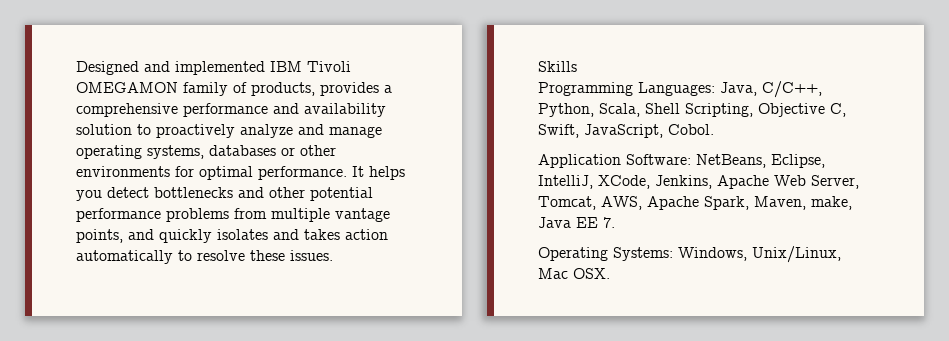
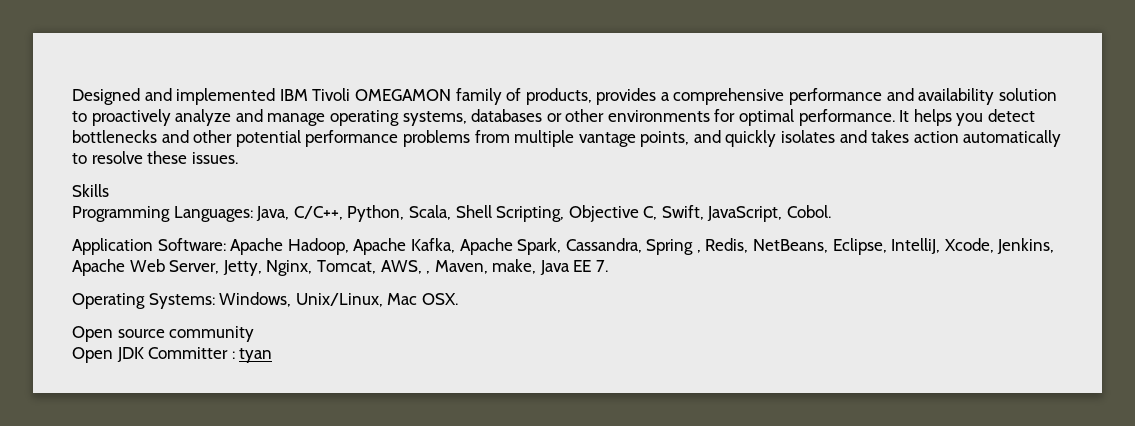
- Application Software: NetBeans, Eclipse, IntelliJ, XCode, Jenkins, Apache Web Server, Tomcat, AWS, Apache Spark, Maven, make, Java EE 7.
+ Application Software: Apache Hadoop, Apache Kafka, Apache Spark, Cassandra, Spring , Redis, NetBeans, Eclipse, IntelliJ, Xcode, Jenkins, Apache Web Server, Jetty, Nginx, Tomcat, AWS, , Maven, make, Java EE 7.
+ Open source community
+ Open JDK Committer : tyan

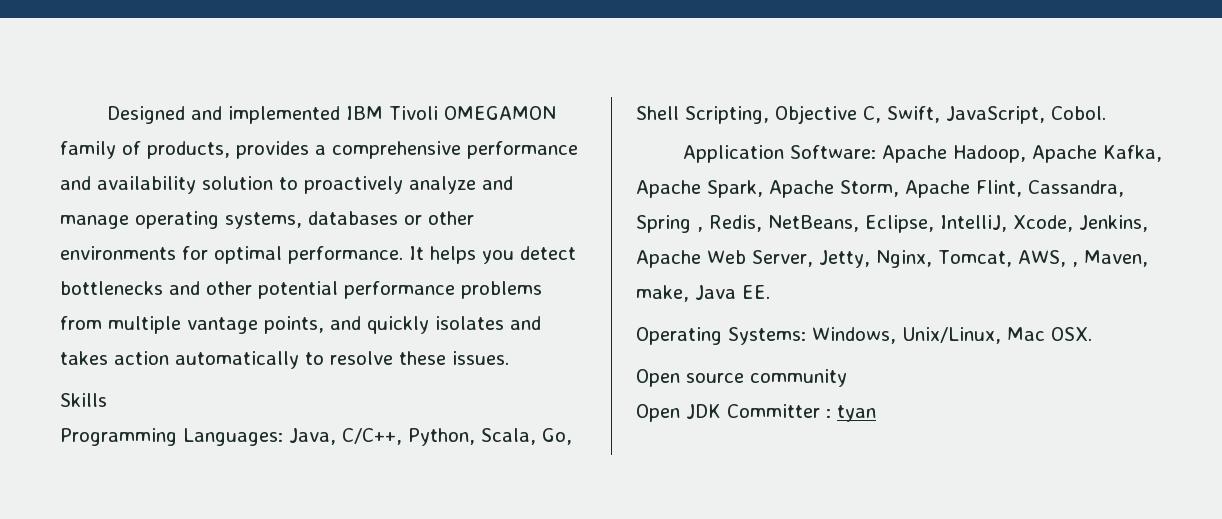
- Programming Languages: Java, C/C++, Python, Scala, Shell Scripting, Objective C, Swift, JavaScript, Cobol.
+ Programming Languages: Java, C/C++, Python, Scala, Go, Shell Scripting, Objective C, Swift, JavaScript, Cobol.
- Application Software: Apache Hadoop, Apache Kafka, Apache Spark, Cassandra, Spring , Redis, NetBeans, Eclipse, IntelliJ, Xcode, Jenkins, Apache Web Server, Jetty, Nginx, Tomcat, AWS, , Maven, make, Java EE 7.
+ Application Software: Apache Hadoop, Apache Kafka, Apache Spark, Apache Storm, Apache Flint, Cassandra, Spring , Redis, NetBeans, Eclipse, IntelliJ, Xcode, Jenkins, Apache Web Server, Jetty, Nginx, Tomcat, AWS, , Maven, make, Java EE.

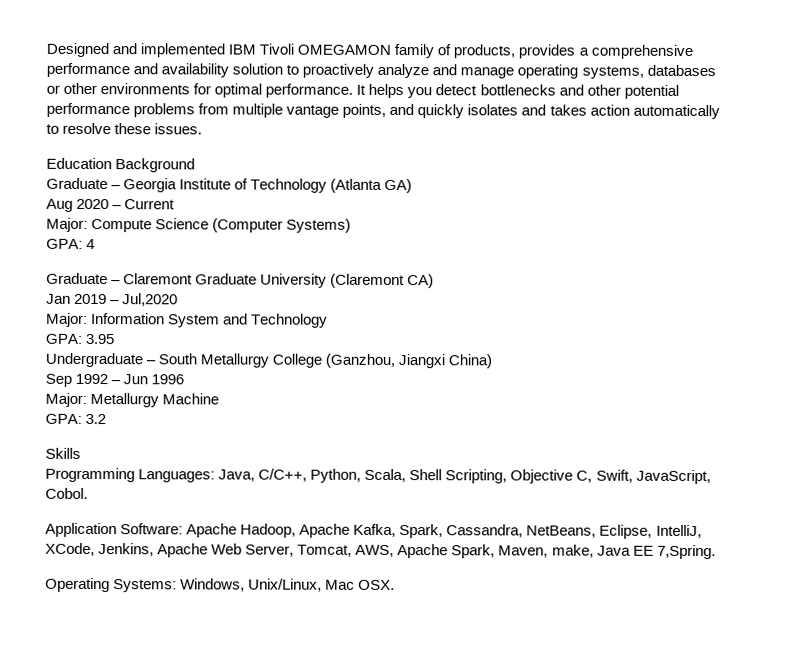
+ Education Background
+ Graduate – Georgia Institute of Technology (Atlanta GA)
+ Aug 2020 – Current
+ Major: Compute Science (Computer Systems)
+ GPA: 4
+ Graduate – Claremont Graduate University (Claremont CA)
+ Jan 2019 – Jul,2020
+ Major: Information System and Technology
+ GPA: 3.95
+ Undergraduate – South Metallurgy College (Ganzhou, Jiangxi China)
+ Sep 1992 – Jun 1996
+ Major: Metallurgy Machine
+ GPA: 3.2
- Programming Languages: Java, C/C++, Python, Scala, Go, Shell Scripting, Objective C, Swift, JavaScript, Cobol.
+ Programming Languages: Java, C/C++, Python, Scala, Shell Scripting, Objective C, Swift, JavaScript, Cobol.
- Application Software: Apache Hadoop, Apache Kafka, Apache Spark, Apache Storm, Apache Flint, Cassandra, Spring , Redis, NetBeans, Eclipse, IntelliJ, Xcode, Jenkins, Apache Web Server, Jetty, Nginx, Tomcat, AWS, , Maven, make, Java EE.
+ Application Software: Apache Hadoop, Apache Kafka, Spark, Cassandra, NetBeans, Eclipse, IntelliJ, XCode, Jenkins, Apache Web Server, Tomcat, AWS, Apache Spark, Maven, make, Java EE 7,Spring.
- Open source community
- Open JDK Committer : tyan

